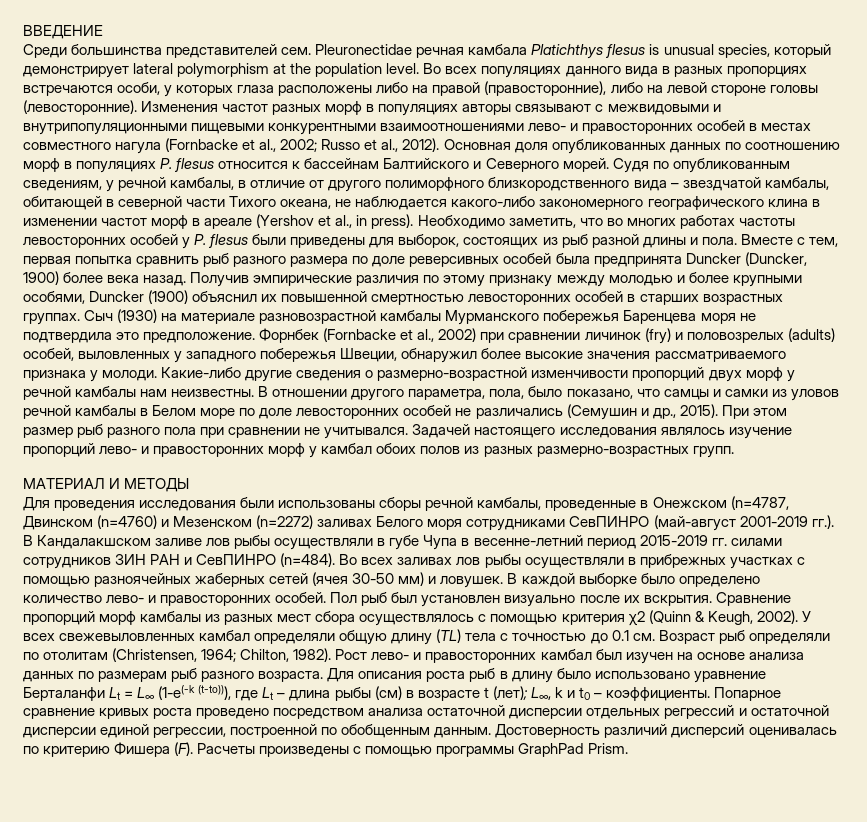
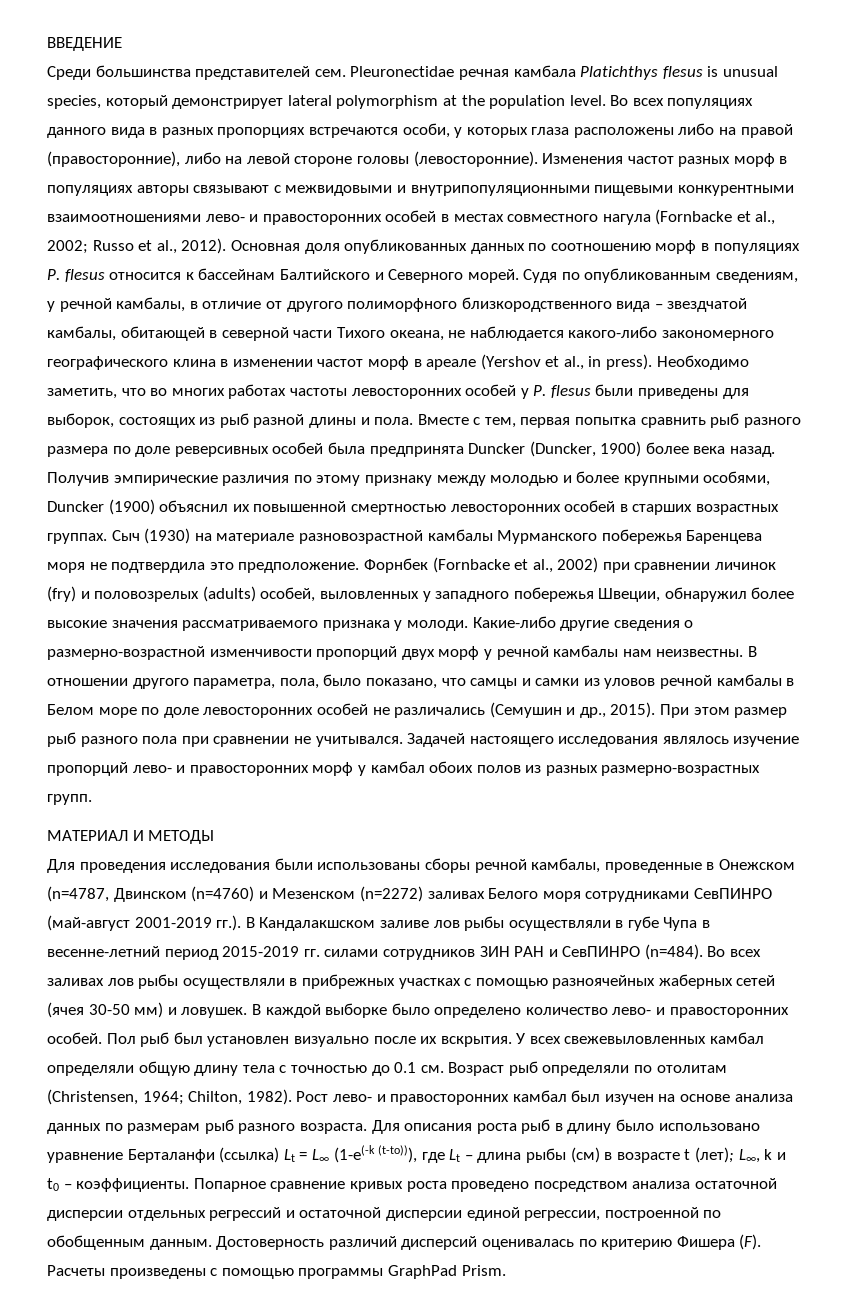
- Сравнение пропорций морф камбалы из разных мест сбора осуществлялось с помощью критерия χ2 (Quinn & Keugh, 2002).
- У всех свежевыловленных камбал определяли общую длину (TL) тела с точностью до 0.1 см. Возраст рыб определяли по отолитам (Christensen, 1964; Chilton, 1982).
+ У всех свежевыловленных камбал определяли общую длину тела с точностью до 0.1 см. Возраст рыб определяли по отолитам (Christensen, 1964; Chilton, 1982).
- Для описания роста рыб в длину было использовано уравнение Берталанфи Lt = L∞ (1-e(-k (t-to))), где Lt – длина рыбы (см) в возрасте t (лет); L∞, k и t0 – коэффициенты.
+ Для описания роста рыб в длину было использовано уравнение Берталанфи (ссылка) Lt = L∞ (1-e(-k (t-to))), где Lt – длина рыбы (см) в возрасте t (лет); L∞, k и t0 – коэффициенты.

